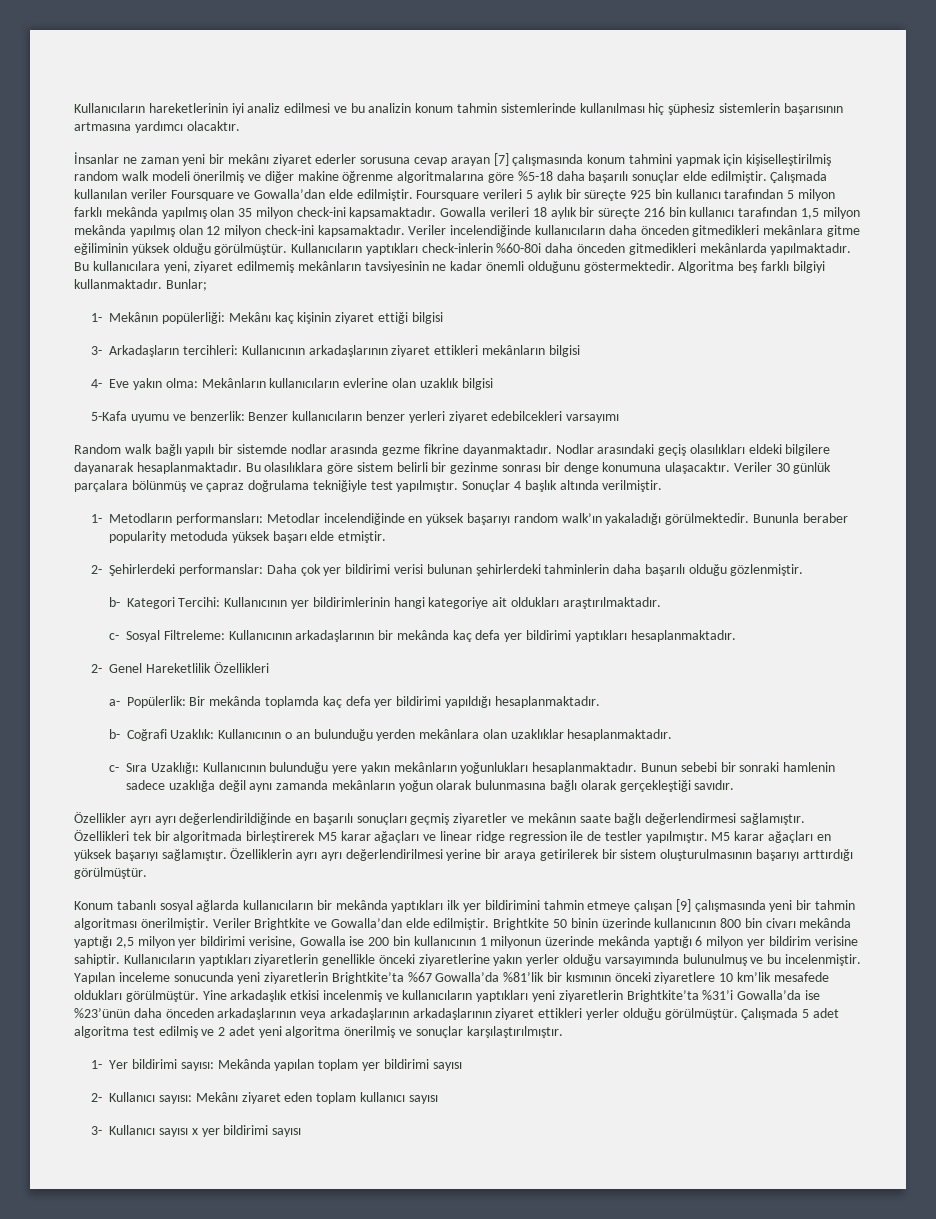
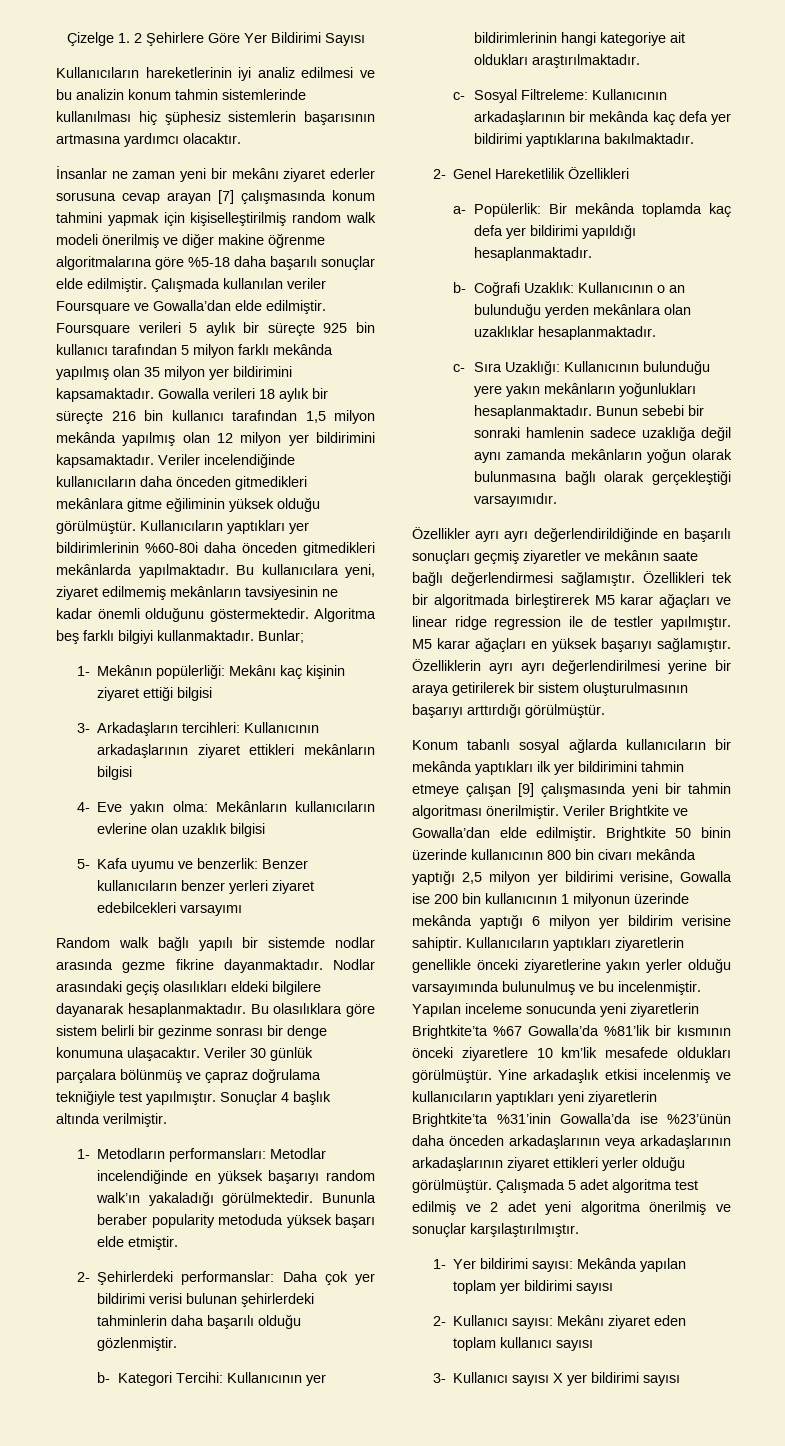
+ Çizelge 1. 2 Şehirlere Göre Yer Bildirimi Sayısı
- Foursquare verileri 5 aylık bir süreçte 925 bin kullanıcı tarafından 5 milyon farklı mekânda yapılmış olan 35 milyon check-ini kapsamaktadır.
+ Foursquare verileri 5 aylık bir süreçte 925 bin kullanıcı tarafından 5 milyon farklı mekânda yapılmış olan 35 milyon yer bildirimini kapsamaktadır.
- Gowalla verileri 18 aylık bir süreçte 216 bin kullanıcı tarafından 1,5 milyon mekânda yapılmış olan 12 milyon check-ini kapsamaktadır.
+ Gowalla verileri 18 aylık bir süreçte 216 bin kullanıcı tarafından 1,5 milyon mekânda yapılmış olan 12 milyon yer bildirimini kapsamaktadır.
- Kullanıcıların yaptıkları check-inlerin %60-80i daha önceden gitmedikleri mekânlarda yapılmaktadır.
+ Kullanıcıların yaptıkları yer bildirimlerinin %60-80i daha önceden gitmedikleri mekânlarda yapılmaktadır.
- 5-Kafa uyumu ve benzerlik: Benzer kullanıcıların benzer yerleri ziyaret edebilcekleri varsayımı
+ 5- Kafa uyumu ve benzerlik: Benzer kullanıcıların benzer yerleri ziyaret edebilcekleri varsayımı
- c- Sosyal Filtreleme: Kullanıcının arkadaşlarının bir mekânda kaç defa yer bildirimi yaptıkları hesaplanmaktadır.
+ c- Sosyal Filtreleme: Kullanıcının arkadaşlarının bir mekânda kaç defa yer bildirimi yaptıklarına bakılmaktadır.
- Bunun sebebi bir sonraki hamlenin sadece uzaklığa değil aynı zamanda mekânların yoğun olarak bulunmasına bağlı olarak gerçekleştiği savıdır.
+ Bunun sebebi bir sonraki hamlenin sadece uzaklığa değil aynı zamanda mekânların yoğun olarak bulunmasına bağlı olarak gerçekleştiği varsayımıdır.
- Yine arkadaşlık etkisi incelenmiş ve kullanıcıların yaptıkları yeni ziyaretlerin Brightkite’ta %31’i Gowalla’da ise %23’ünün daha önceden arkadaşlarının veya arkadaşlarının arkadaşlarının ziyaret ettikleri yerler olduğu görülmüştür.
+ Yine arkadaşlık etkisi incelenmiş ve kullanıcıların yaptıkları yeni ziyaretlerin Brightkite’ta %31’inin Gowalla’da ise %23’ünün daha önceden arkadaşlarının veya arkadaşlarının arkadaşlarının ziyaret ettikleri yerler olduğu görülmüştür.
- 3- Kullanıcı sayısı x yer bildirimi sayısı
+ 3- Kullanıcı sayısı X yer bildirimi sayısı

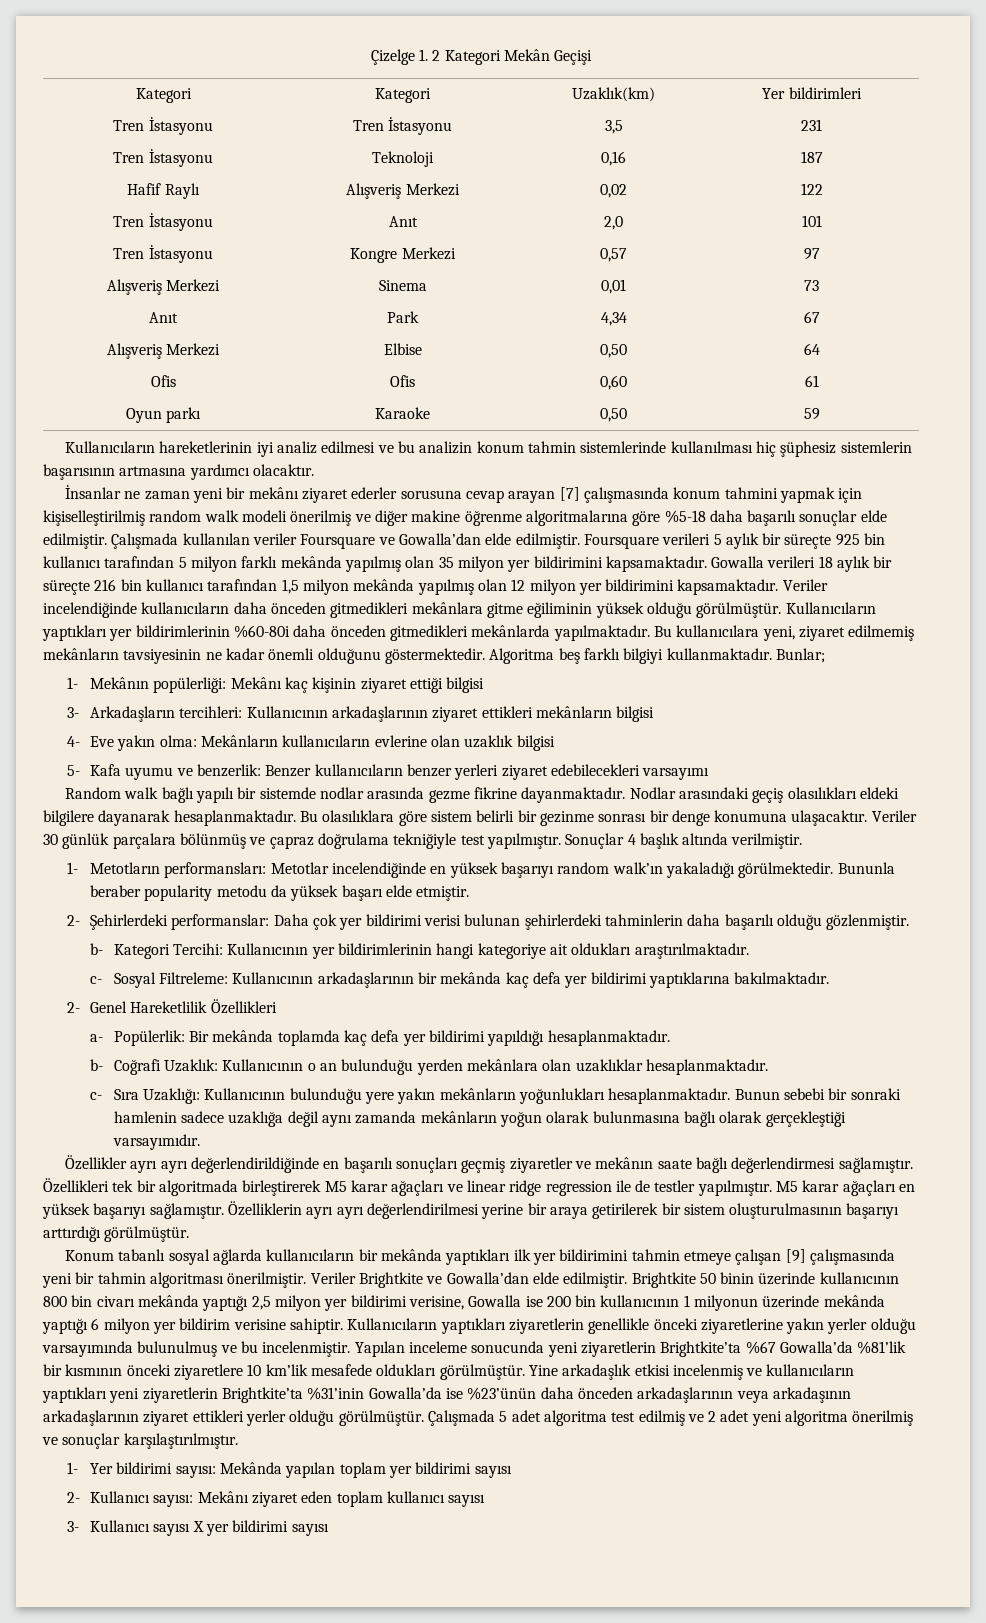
- Çizelge 1. 2 Şehirlere Göre Yer Bildirimi Sayısı
+ Çizelge 1. 2 Kategori Mekân Geçişi
+ Kategori | Kategori | Uzaklık(km) | Yer bildirimleri
+ Tren İstasyonu | Tren İstasyonu | 3,5 | 231
+ Tren İstasyonu | Teknoloji | 0,16 | 187
+ Hafif Raylı | Alışveriş Merkezi | 0,02 | 122
+ Tren İstasyonu | Anıt | 2,0 | 101
+ Tren İstasyonu | Kongre Merkezi | 0,57 | 97
+ Alışveriş Merkezi | Sinema | 0,01 | 73
+ Anıt | Park | 4,34 | 67
+ Alışveriş Merkezi | Elbise | 0,50 | 64
+ Ofis | Ofis | 0,60 | 61
+ Oyun parkı | Karaoke | 0,50 | 59
- 5- Kafa uyumu ve benzerlik: Benzer kullanıcıların benzer yerleri ziyaret edebilcekleri varsayımı
+ 5- Kafa uyumu ve benzerlik: Benzer kullanıcıların benzer yerleri ziyaret edebilecekleri varsayımı
- 1- Metodların performansları: Metodlar incelendiğinde en yüksek başarıyı random walk’ın yakaladığı görülmektedir.
+ 1- Metotların performansları: Metotlar incelendiğinde en yüksek başarıyı random walk’ın yakaladığı görülmektedir.
- Bununla beraber popularity metoduda yüksek başarı elde etmiştir.
+ Bununla beraber popularity metodu da yüksek başarı elde etmiştir.
- Yine arkadaşlık etkisi incelenmiş ve kullanıcıların yaptıkları yeni ziyaretlerin Brightkite’ta %31’inin Gowalla’da ise %23’ünün daha önceden arkadaşlarının veya arkadaşlarının arkadaşlarının ziyaret ettikleri yerler olduğu görülmüştür.
+ Yine arkadaşlık etkisi incelenmiş ve kullanıcıların yaptıkları yeni ziyaretlerin Brightkite’ta %31’inin Gowalla’da ise %23’ünün daha önceden arkadaşlarının veya arkadaşının arkadaşlarının ziyaret ettikleri yerler olduğu görülmüştür.

